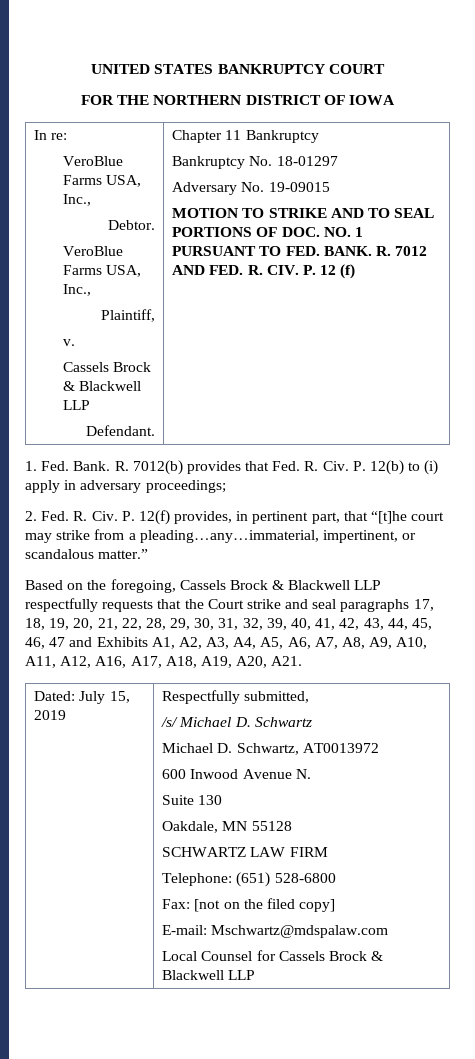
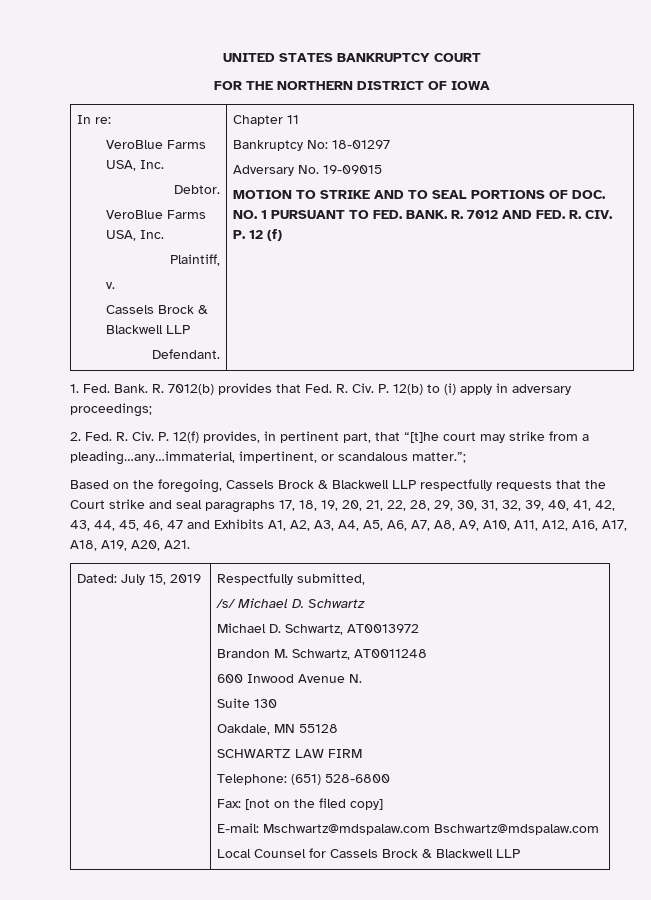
  In re:
- VeroBlue Farms USA, Inc.,
+ VeroBlue Farms USA, Inc.
  Debtor.
- VeroBlue Farms USA, Inc.,
+ VeroBlue Farms USA, Inc.
- Chapter 11 Bankruptcy
- Bankruptcy No. 18-01297
+ Chapter 11
+ Bankruptcy No: 18-01297
- 2. Fed. R. Civ. P. 12(f) provides, in pertinent part, that “[t]he court may strike from a pleading…any…immaterial, impertinent, or scandalous matter.”
+ 2. Fed. R. Civ. P. 12(f) provides, in pertinent part, that “[t]he court may strike from a pleading…any…immaterial, impertinent, or scandalous matter.”;
+ Brandon M. Schwartz, AT0011248
- E-mail: Mschwartz@mdspalaw.com
+ E-mail: Mschwartz@mdspalaw.com Bschwartz@mdspalaw.com

